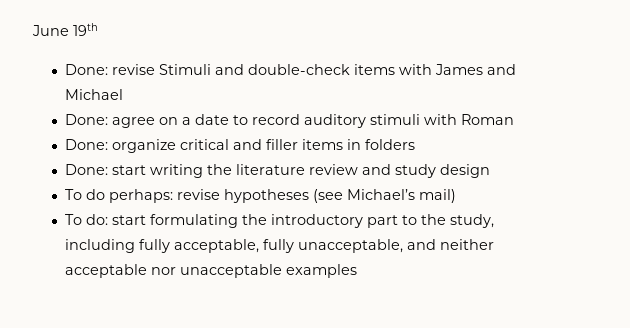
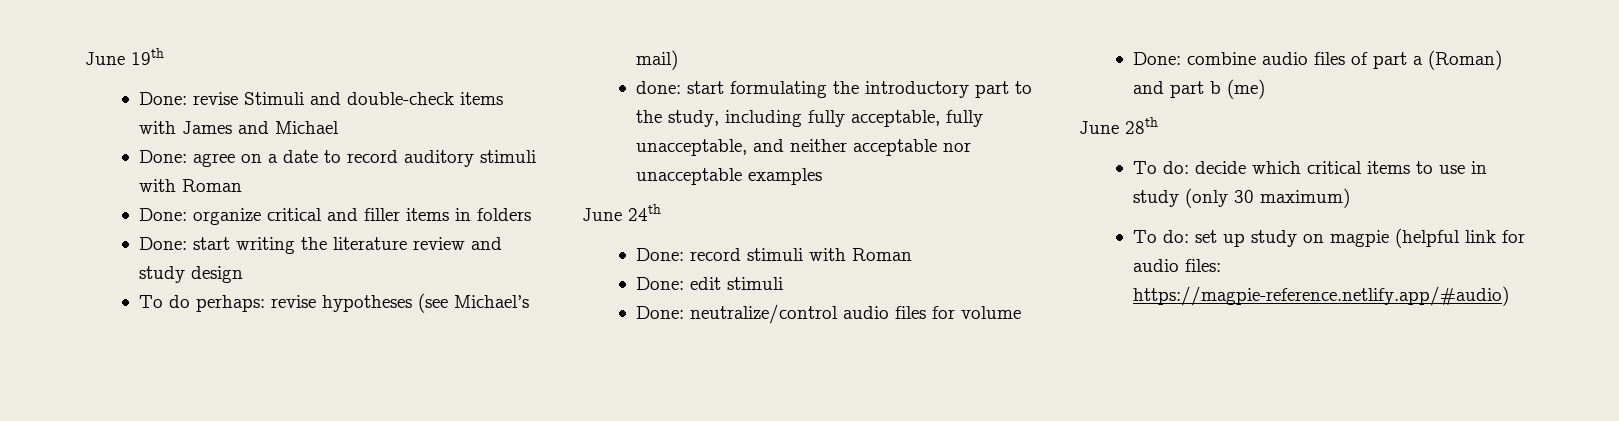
- To do: start formulating the introductory part to the study, including fully acceptable, fully unacceptable, and neither acceptable nor unacceptable examples
+ done: start formulating the introductory part to the study, including fully acceptable, fully unacceptable, and neither acceptable nor unacceptable examples
+ June 24th
+ Done: record stimuli with Roman
+ Done: edit stimuli
+ Done: neutralize/control audio files for volume
+ Done: combine audio files of part a (Roman) and part b (me)
+ June 28th
+ To do: decide which critical items to use in study (only 30 maximum)
+ To do: set up study on magpie (helpful link for audio files: https://magpie-reference.netlify.app/#audio)

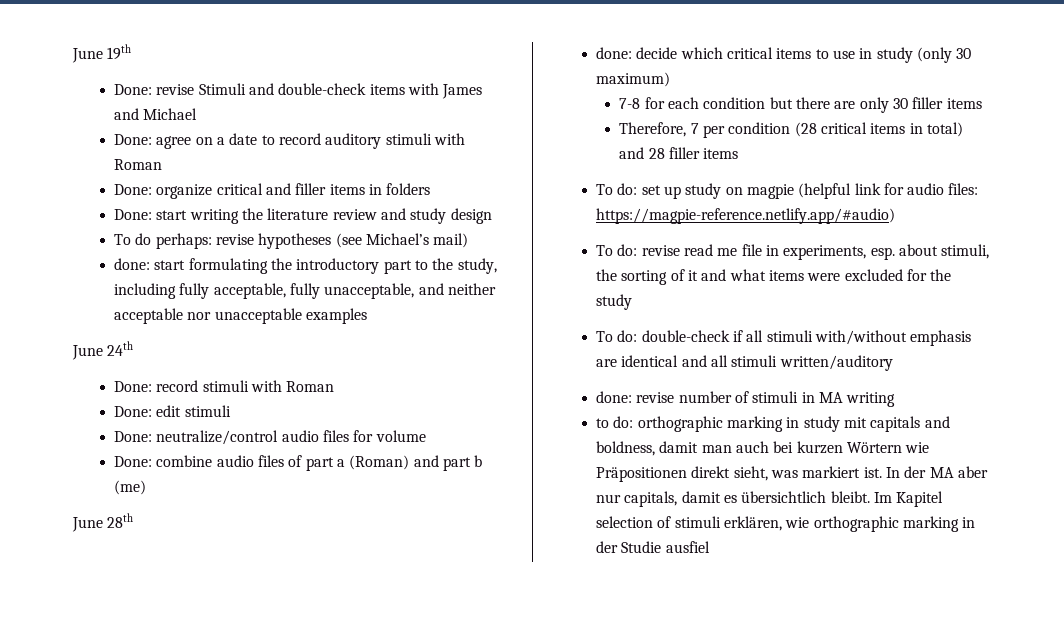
- To do: decide which critical items to use in study (only 30 maximum)
+ done: decide which critical items to use in study (only 30 maximum)
+ 7-8 for each condition but there are only 30 filler items
+ Therefore, 7 per condition (28 critical items in total) and 28 filler items
+ To do: revise read me file in experiments, esp. about stimuli, the sorting of it and what items were excluded for the study
+ To do: double-check if all stimuli with/without emphasis are identical and all stimuli written/auditory
+ done: revise number of stimuli in MA writing
+ to do: orthographic marking in study mit capitals and boldness, damit man auch bei kurzen Wörtern wie Präpositionen direkt sieht, was markiert ist. In der MA aber nur capitals, damit es übersichtlich bleibt. Im Kapitel selection of stimuli erklären, wie orthographic marking in der Studie ausfiel

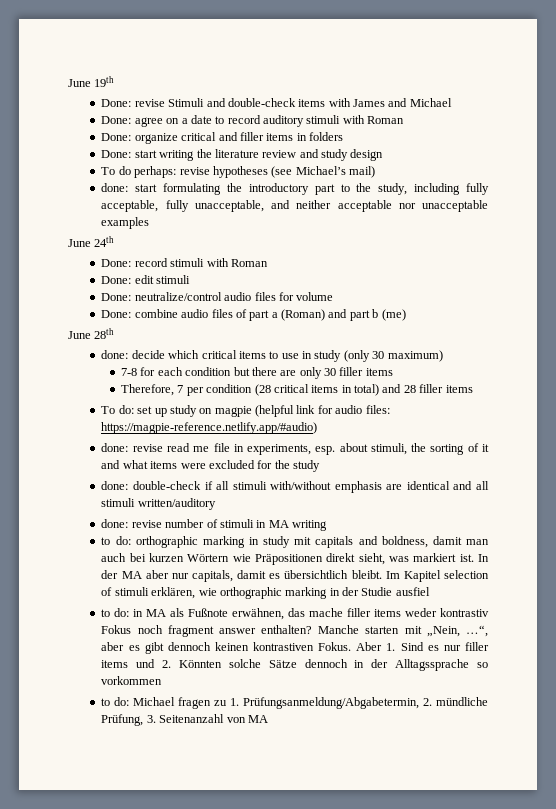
- To do: revise read me file in experiments, esp. about stimuli, the sorting of it and what items were excluded for the study
+ done: revise read me file in experiments, esp. about stimuli, the sorting of it and what items were excluded for the study
- To do: double-check if all stimuli with/without emphasis are identical and all stimuli written/auditory
+ done: double-check if all stimuli with/without emphasis are identical and all stimuli written/auditory
+ to do: in MA als Fußnote erwähnen, das mache filler items weder kontrastiv Fokus noch fragment answer enthalten? Manche starten mit „Nein, …“, aber es gibt dennoch keinen kontrastiven Fokus. Aber 1. Sind es nur filler items und 2. Könnten solche Sätze dennoch in der Alltagssprache so vorkommen
+ to do: Michael fragen zu 1. Prüfungsanmeldung/Abgabetermin, 2. mündliche Prüfung, 3. Seitenanzahl von MA

